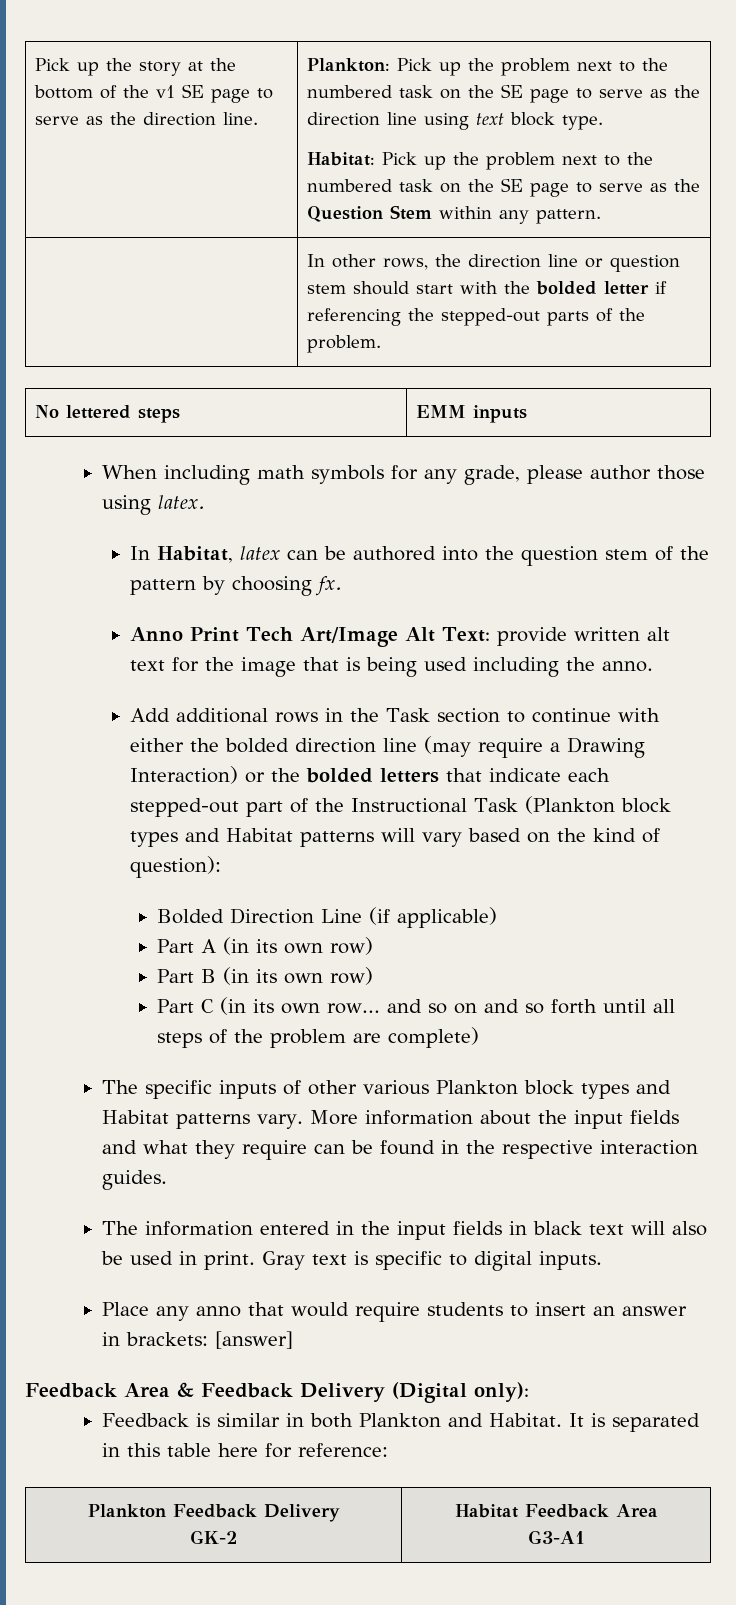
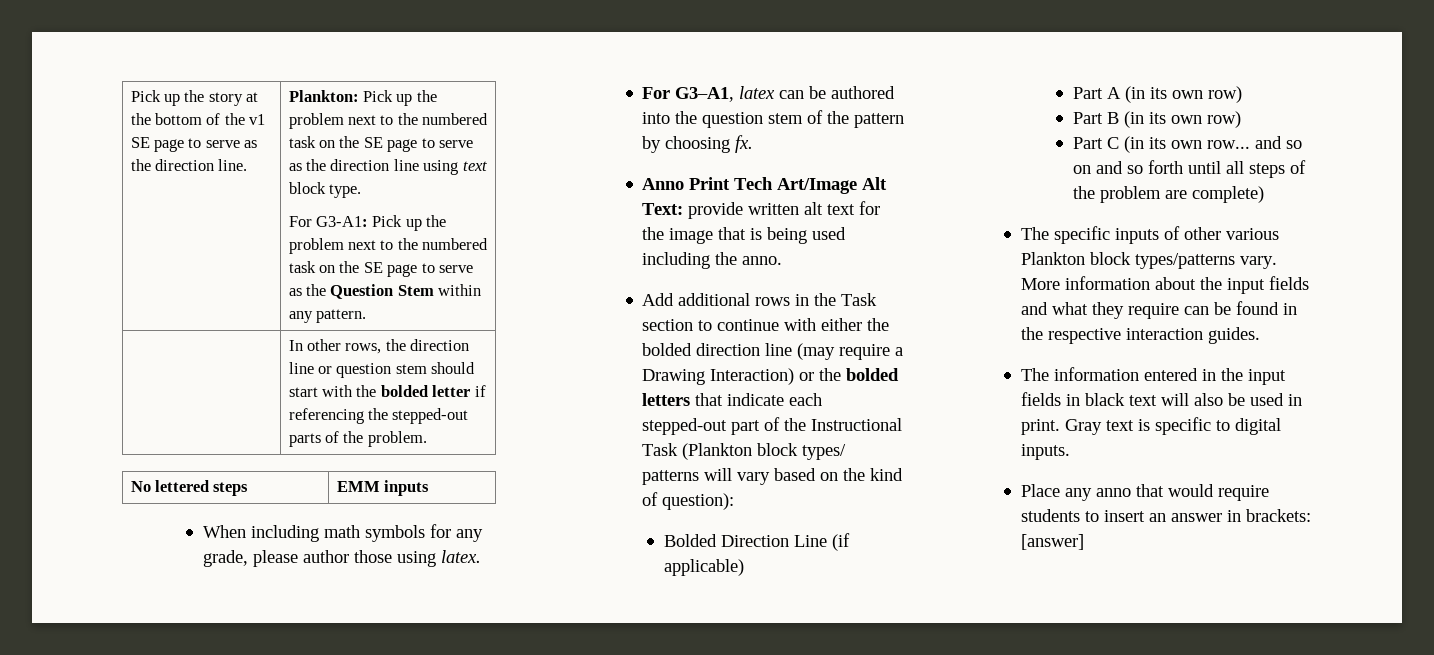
- Habitat: Pick up the problem next to the numbered task on the SE page to serve as the Question Stem within any pattern.
+ For G3-A1: Pick up the problem next to the numbered task on the SE page to serve as the Question Stem within any pattern.
- In Habitat, latex can be authored into the question stem of the pattern by choosing fx.
+ For G3–A1, latex can be authored into the question stem of the pattern by choosing fx.
- Add additional rows in the Task section to continue with either the bolded direction line (may require a Drawing Interaction) or the bolded letters that indicate each stepped-out part of the Instructional Task (Plankton block types and Habitat patterns will vary based on the kind of question):
+ Add additional rows in the Task section to continue with either the bolded direction line (may require a Drawing Interaction) or the bolded letters that indicate each stepped-out part of the Instructional Task (Plankton block types/ patterns will vary based on the kind of question):
- The specific inputs of other various Plankton block types and Habitat patterns vary.
+ The specific inputs of other various Plankton block types/patterns vary.
- Feedback Area & Feedback Delivery (Digital only):
- Feedback is similar in both Plankton and Habitat. It is separated in this table here for reference:
- Plankton Feedback Delivery
- GK-2 | Habitat Feedback Area
- G3-A1

